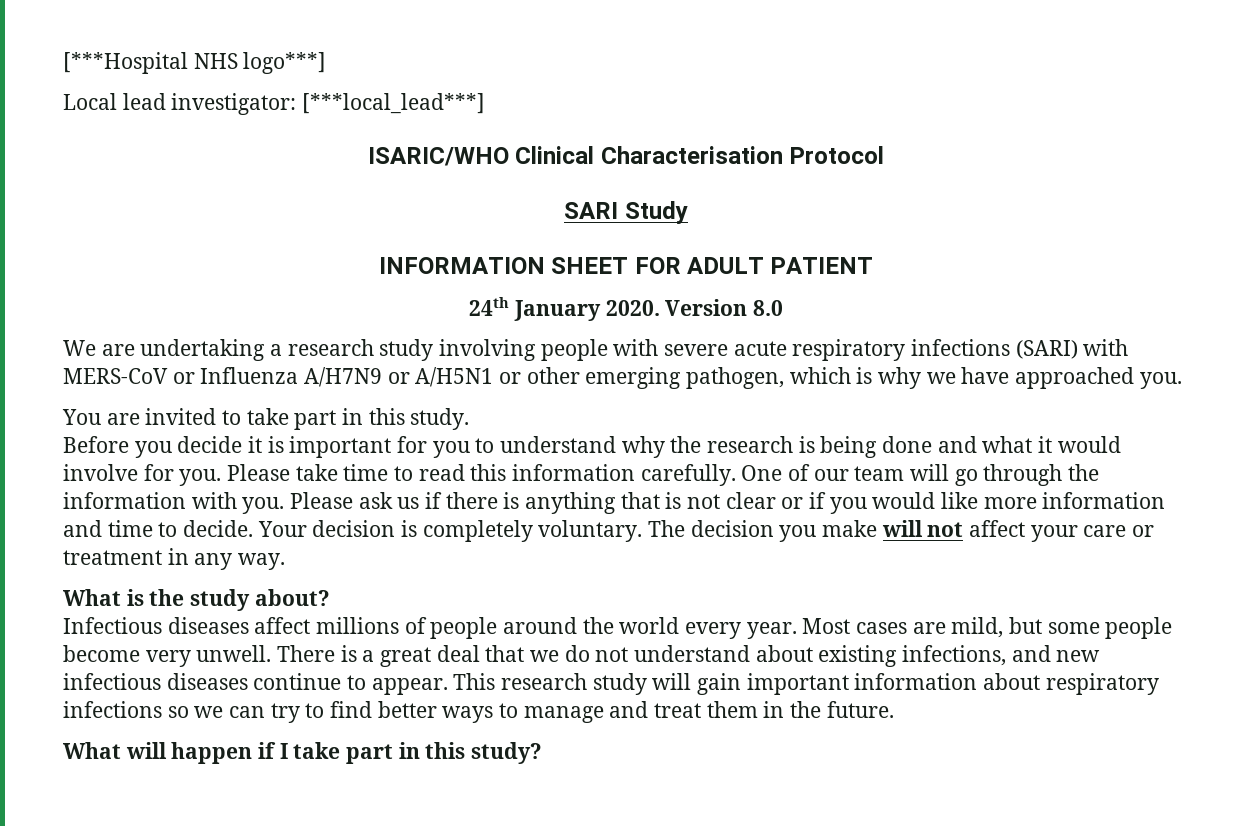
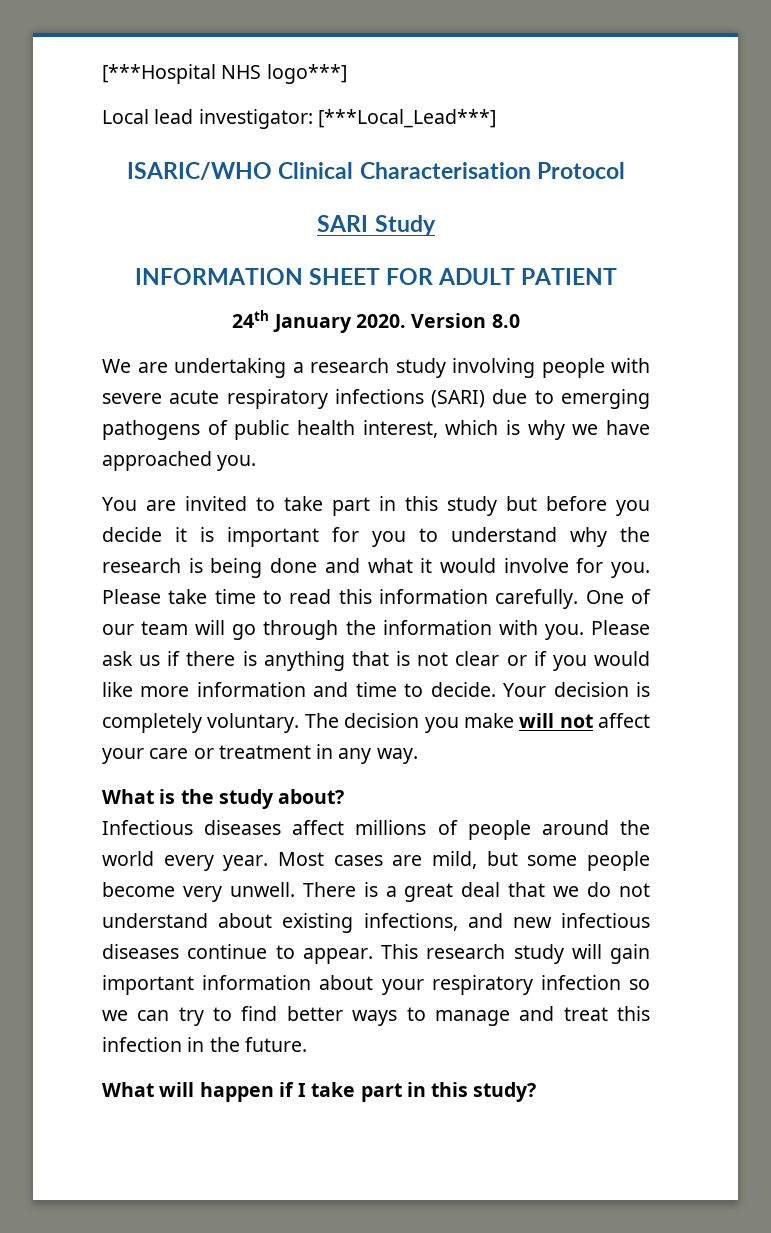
- Local lead investigator: [***local_lead***]
+ Local lead investigator: [***Local_Lead***]
- We are undertaking a research study involving people with severe acute respiratory infections (SARI) with MERS-CoV or Influenza A/H7N9 or A/H5N1 or other emerging pathogen, which is why we have approached you.
+ We are undertaking a research study involving people with severe acute respiratory infections (SARI) due to emerging pathogens of public health interest, which is why we have approached you.
- You are invited to take part in this study.
- Before you decide it is important for you to understand why the research is being done and what it would involve for you.
+ You are invited to take part in this study but before you decide it is important for you to understand why the research is being done and what it would involve for you.
- This research study will gain important information about respiratory infections so we can try to find better ways to manage and treat them in the future.
+ This research study will gain important information about your respiratory infection so we can try to find better ways to manage and treat this infection in the future.

